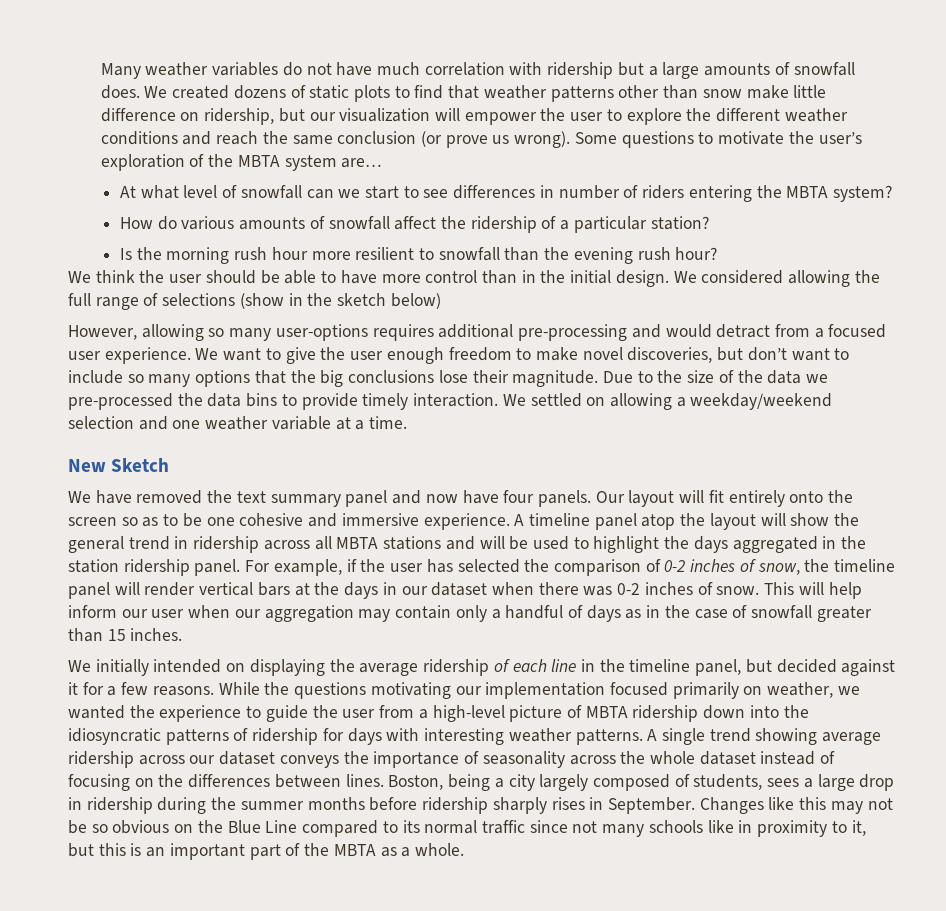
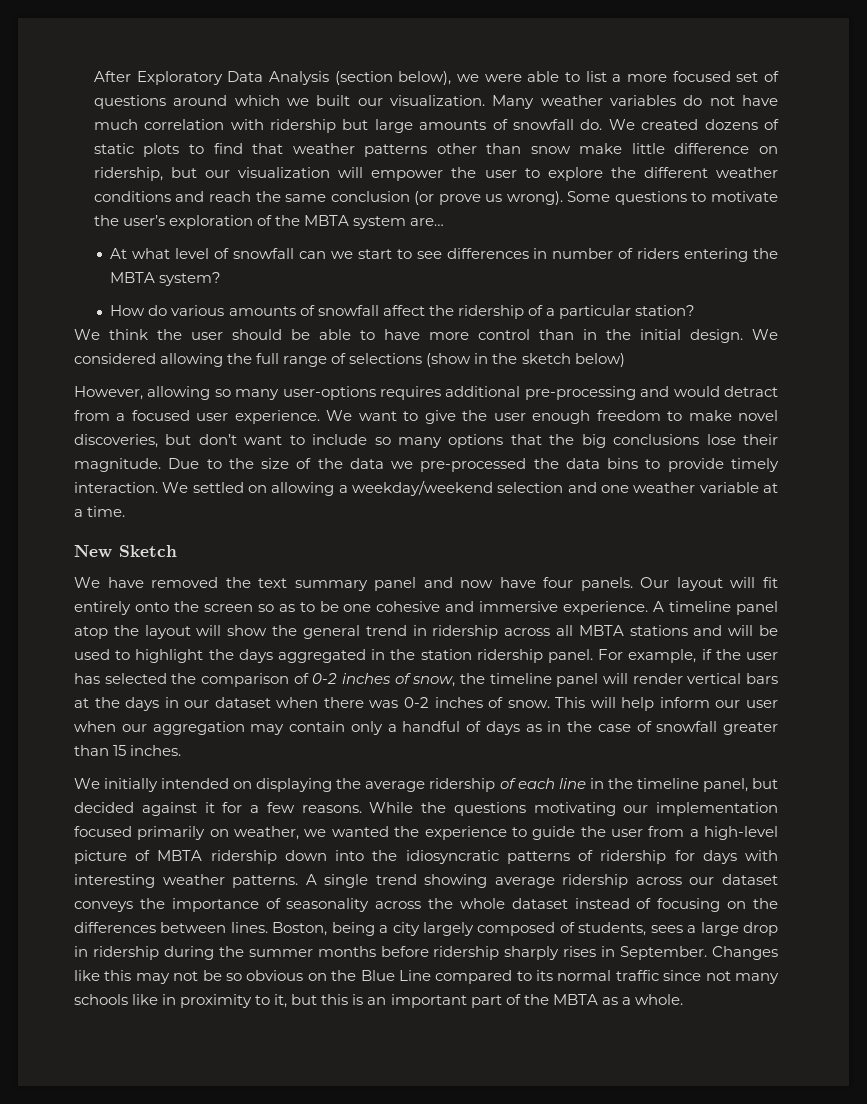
+ After Exploratory Data Analysis (section below), we were able to list a more focused set of questions around which we built our visualization.
- Many weather variables do not have much correlation with ridership but a large amounts of snowfall does.
+ Many weather variables do not have much correlation with ridership but large amounts of snowfall do.
- Is the morning rush hour more resilient to snowfall than the evening rush hour?

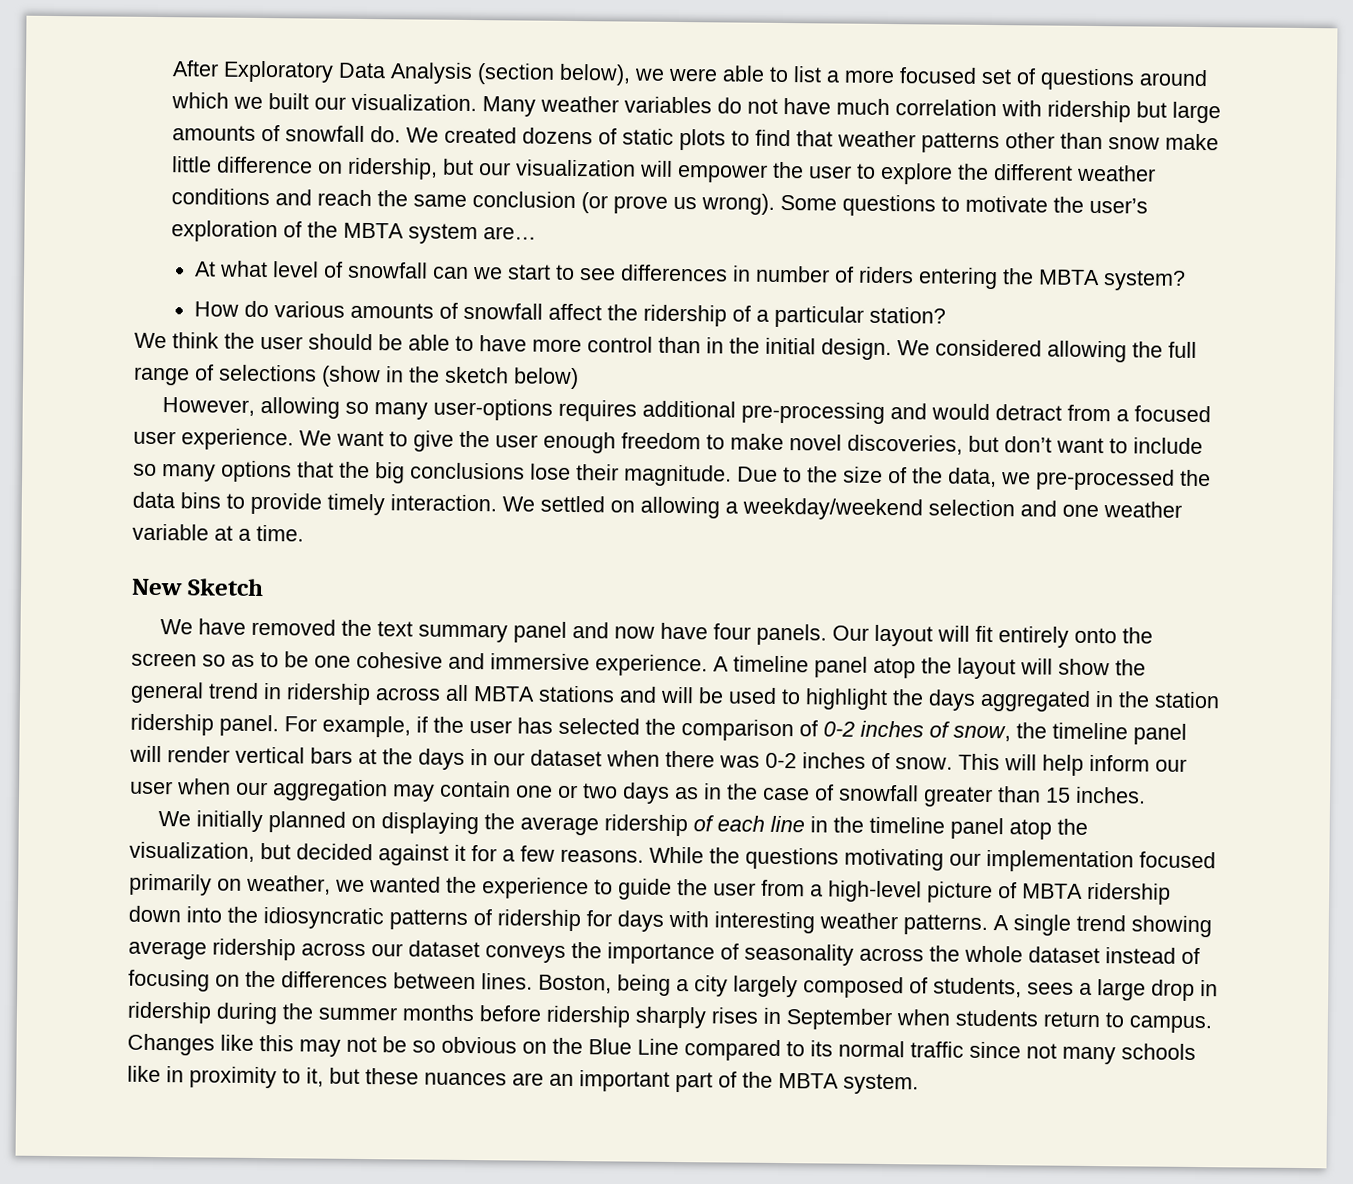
- Due to the size of the data we pre-processed the data bins to provide timely interaction.
+ Due to the size of the data, we pre-processed the data bins to provide timely interaction.
- This will help inform our user when our aggregation may contain only a handful of days as in the case of snowfall greater than 15 inches.
+ This will help inform our user when our aggregation may contain one or two days as in the case of snowfall greater than 15 inches.
- We initially intended on displaying the average ridership of each line in the timeline panel, but decided against it for a few reasons.
+ We initially planned on displaying the average ridership of each line in the timeline panel atop the visualization, but decided against it for a few reasons.
- Boston, being a city largely composed of students, sees a large drop in ridership during the summer months before ridership sharply rises in September.
+ Boston, being a city largely composed of students, sees a large drop in ridership during the summer months before ridership sharply rises in September when students return to campus.
- Changes like this may not be so obvious on the Blue Line compared to its normal traffic since not many schools like in proximity to it, but this is an important part of the MBTA as a whole.
+ Changes like this may not be so obvious on the Blue Line compared to its normal traffic since not many schools like in proximity to it, but these nuances are an important part of the MBTA system.

